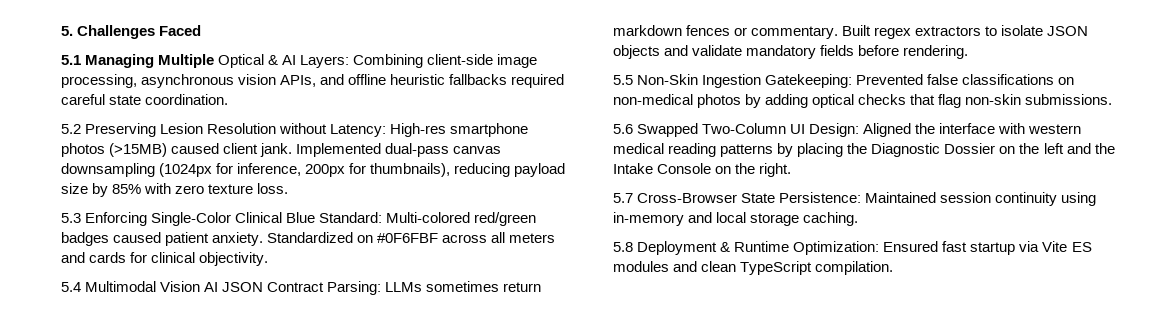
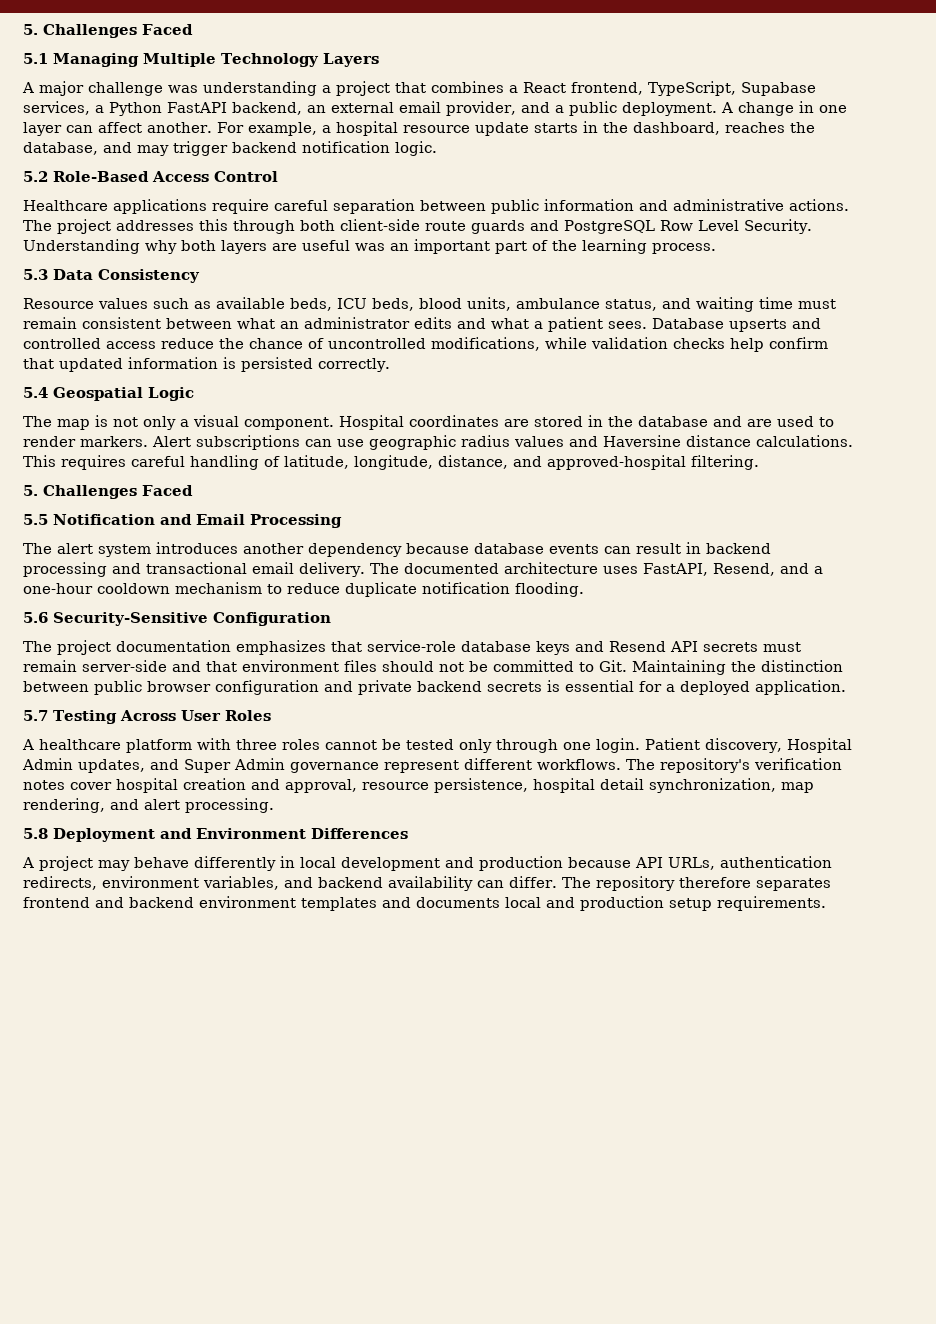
- 5.1 Managing Multiple Optical & AI Layers: Combining client-side image processing, asynchronous vision APIs, and offline heuristic fallbacks required careful state coordination.
- 5.2 Preserving Lesion Resolution without Latency: High-res smartphone photos (>15MB) caused client jank. Implemented dual-pass canvas downsampling (1024px for inference, 200px for thumbnails), reducing payload size by 85% with zero texture loss.
- 5.3 Enforcing Single-Color Clinical Blue Standard: Multi-colored red/green badges caused patient anxiety. Standardized on #0F6FBF across all meters and cards for clinical objectivity.
- 5.4 Multimodal Vision AI JSON Contract Parsing: LLMs sometimes return markdown fences or commentary. Built regex extractors to isolate JSON objects and validate mandatory fields before rendering.
- 5.5 Non-Skin Ingestion Gatekeeping: Prevented false classifications on non-medical photos by adding optical checks that flag non-skin submissions.
- 5.6 Swapped Two-Column UI Design: Aligned the interface with western medical reading patterns by placing the Diagnostic Dossier on the left and the Intake Console on the right.
- 5.7 Cross-Browser State Persistence: Maintained session continuity using in-memory and local storage caching.
- 5.8 Deployment & Runtime Optimization: Ensured fast startup via Vite ES modules and clean TypeScript compilation.
+ 5.1 Managing Multiple Technology Layers
+ A major challenge was understanding a project that combines a React frontend, TypeScript, Supabase services, a Python FastAPI backend, an external email provider, and a public deployment. A change in one layer can affect another. For example, a hospital resource update starts in the dashboard, reaches the database, and may trigger backend notification logic.
+ 5.2 Role-Based Access Control
+ Healthcare applications require careful separation between public information and administrative actions. The project addresses this through both client-side route guards and PostgreSQL Row Level Security. Understanding why both layers are useful was an important part of the learning process.
+ 5.3 Data Consistency
+ Resource values such as available beds, ICU beds, blood units, ambulance status, and waiting time must remain consistent between what an administrator edits and what a patient sees. Database upserts and controlled access reduce the chance of uncontrolled modifications, while validation checks help confirm that updated information is persisted correctly.
+ 5.4 Geospatial Logic
+ The map is not only a visual component. Hospital coordinates are stored in the database and are used to render markers. Alert subscriptions can use geographic radius values and Haversine distance calculations. This requires careful handling of latitude, longitude, distance, and approved-hospital filtering.
+ 5. Challenges Faced
+ 5.5 Notification and Email Processing
+ The alert system introduces another dependency because database events can result in backend processing and transactional email delivery. The documented architecture uses FastAPI, Resend, and a one-hour cooldown mechanism to reduce duplicate notification flooding.
+ 5.6 Security-Sensitive Configuration
+ The project documentation emphasizes that service-role database keys and Resend API secrets must remain server-side and that environment files should not be committed to Git. Maintaining the distinction between public browser configuration and private backend secrets is essential for a deployed application.
+ 5.7 Testing Across User Roles
+ A healthcare platform with three roles cannot be tested only through one login. Patient discovery, Hospital Admin updates, and Super Admin governance represent different workflows. The repository's verification notes cover hospital creation and approval, resource persistence, hospital detail synchronization, map rendering, and alert processing.
+ 5.8 Deployment and Environment Differences
+ A project may behave differently in local development and production because API URLs, authentication redirects, environment variables, and backend availability can differ. The repository therefore separates frontend and backend environment templates and documents local and production setup requirements.

